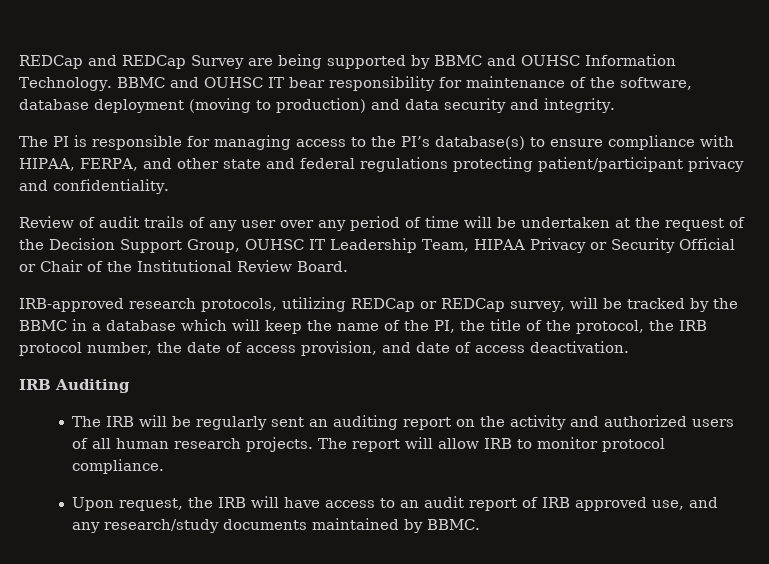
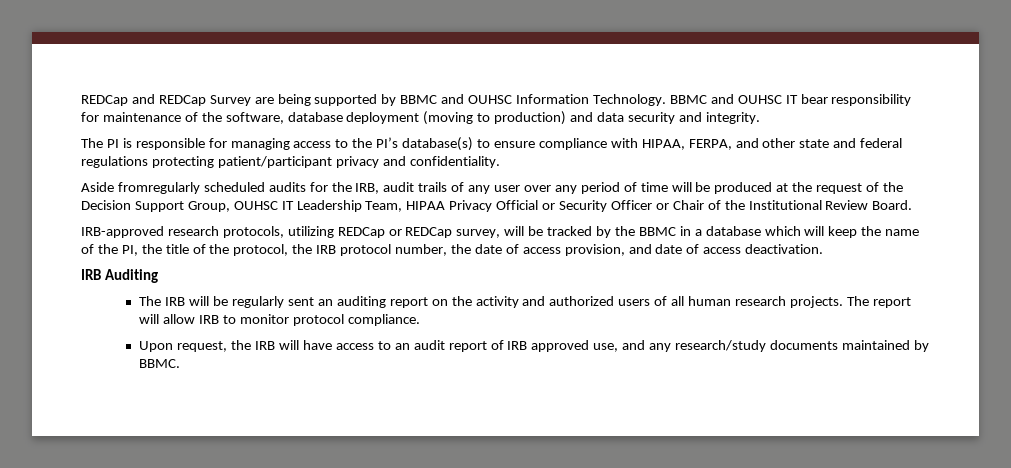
- Review of audit trails of any user over any period of time will be undertaken at the request of the Decision Support Group, OUHSC IT Leadership Team, HIPAA Privacy or Security Official or Chair of the Institutional Review Board.
+ Aside fromregularly scheduled audits for the IRB, audit trails of any user over any period of time will be produced at the request of the Decision Support Group, OUHSC IT Leadership Team, HIPAA Privacy Official or Security Officer or Chair of the Institutional Review Board.

